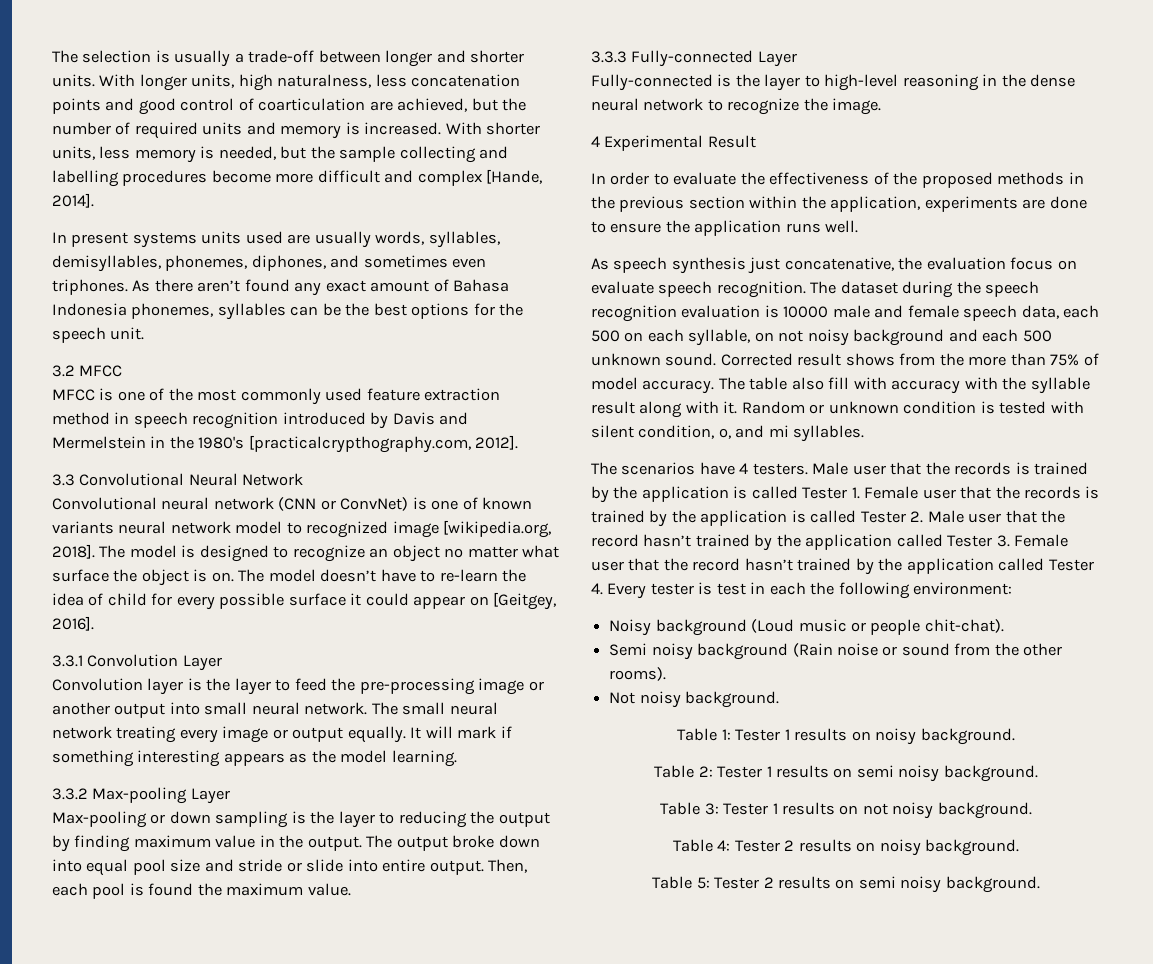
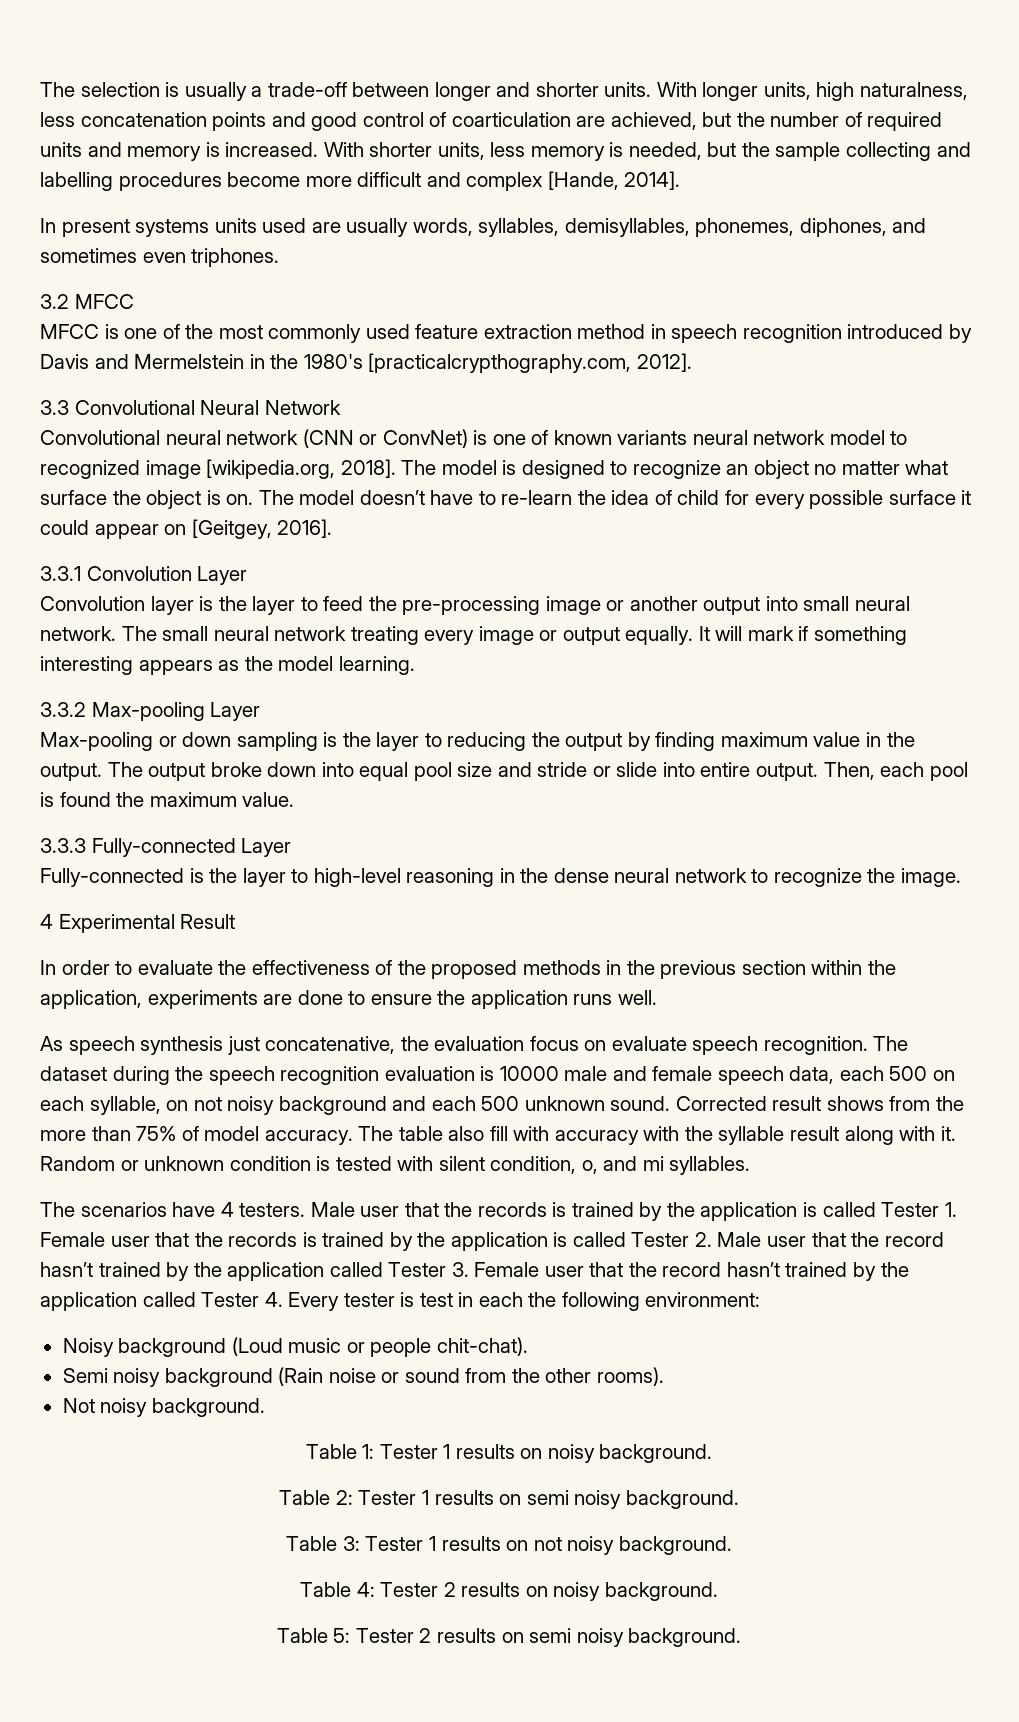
- As there aren’t found any exact amount of Bahasa Indonesia phonemes, syllables can be the best options for the speech unit.

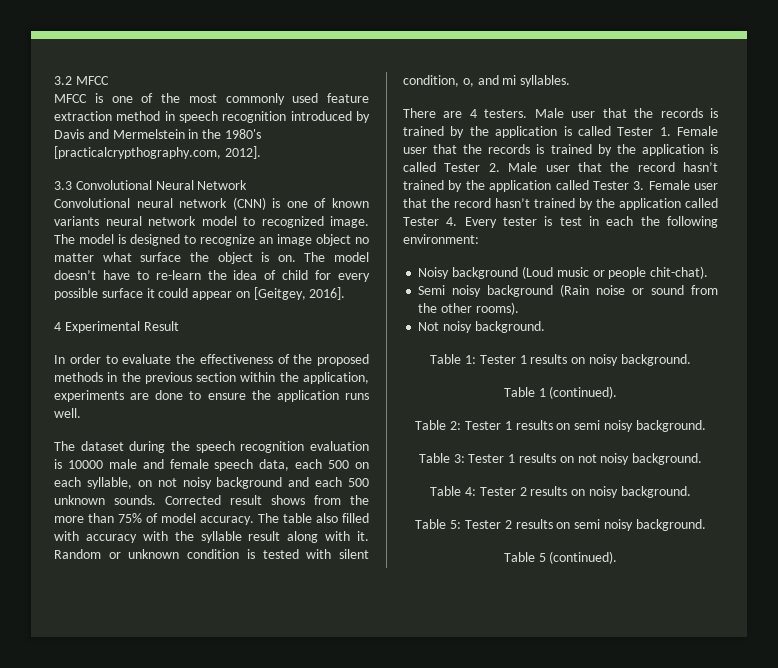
- The selection is usually a trade-off between longer and shorter units. With longer units, high naturalness, less concatenation points and good control of coarticulation are achieved, but the number of required units and memory is increased. With shorter units, less memory is needed, but the sample collecting and labelling procedures become more difficult and complex [Hande, 2014].
- In present systems units used are usually words, syllables, demisyllables, phonemes, diphones, and sometimes even triphones.
- Convolutional neural network (CNN or ConvNet) is one of known variants neural network model to recognized image [wikipedia.org, 2018].
+ Convolutional neural network (CNN) is one of known variants neural network model to recognized image.
- The model is designed to recognize an object no matter what surface the object is on.
+ The model is designed to recognize an image object no matter what surface the object is on.
- 3.3.1 Convolution Layer
- Convolution layer is the layer to feed the pre-processing image or another output into small neural network. The small neural network treating every image or output equally. It will mark if something interesting appears as the model learning.
- 3.3.2 Max-pooling Layer
- Max-pooling or down sampling is the layer to reducing the output by finding maximum value in the output. The output broke down into equal pool size and stride or slide into entire output. Then, each pool is found the maximum value.
- 3.3.3 Fully-connected Layer
- Fully-connected is the layer to high-level reasoning in the dense neural network to recognize the image.
- As speech synthesis just concatenative, the evaluation focus on evaluate speech recognition. The dataset during the speech recognition evaluation is 10000 male and female speech data, each 500 on each syllable, on not noisy background and each 500 unknown sound.
+ The dataset during the speech recognition evaluation is 10000 male and female speech data, each 500 on each syllable, on not noisy background and each 500 unknown sounds.
- The table also fill with accuracy with the syllable result along with it.
+ The table also filled with accuracy with the syllable result along with it.
- The scenarios have 4 testers.
+ There are 4 testers.
+ Table 1 (continued).
+ Table 5 (continued).

